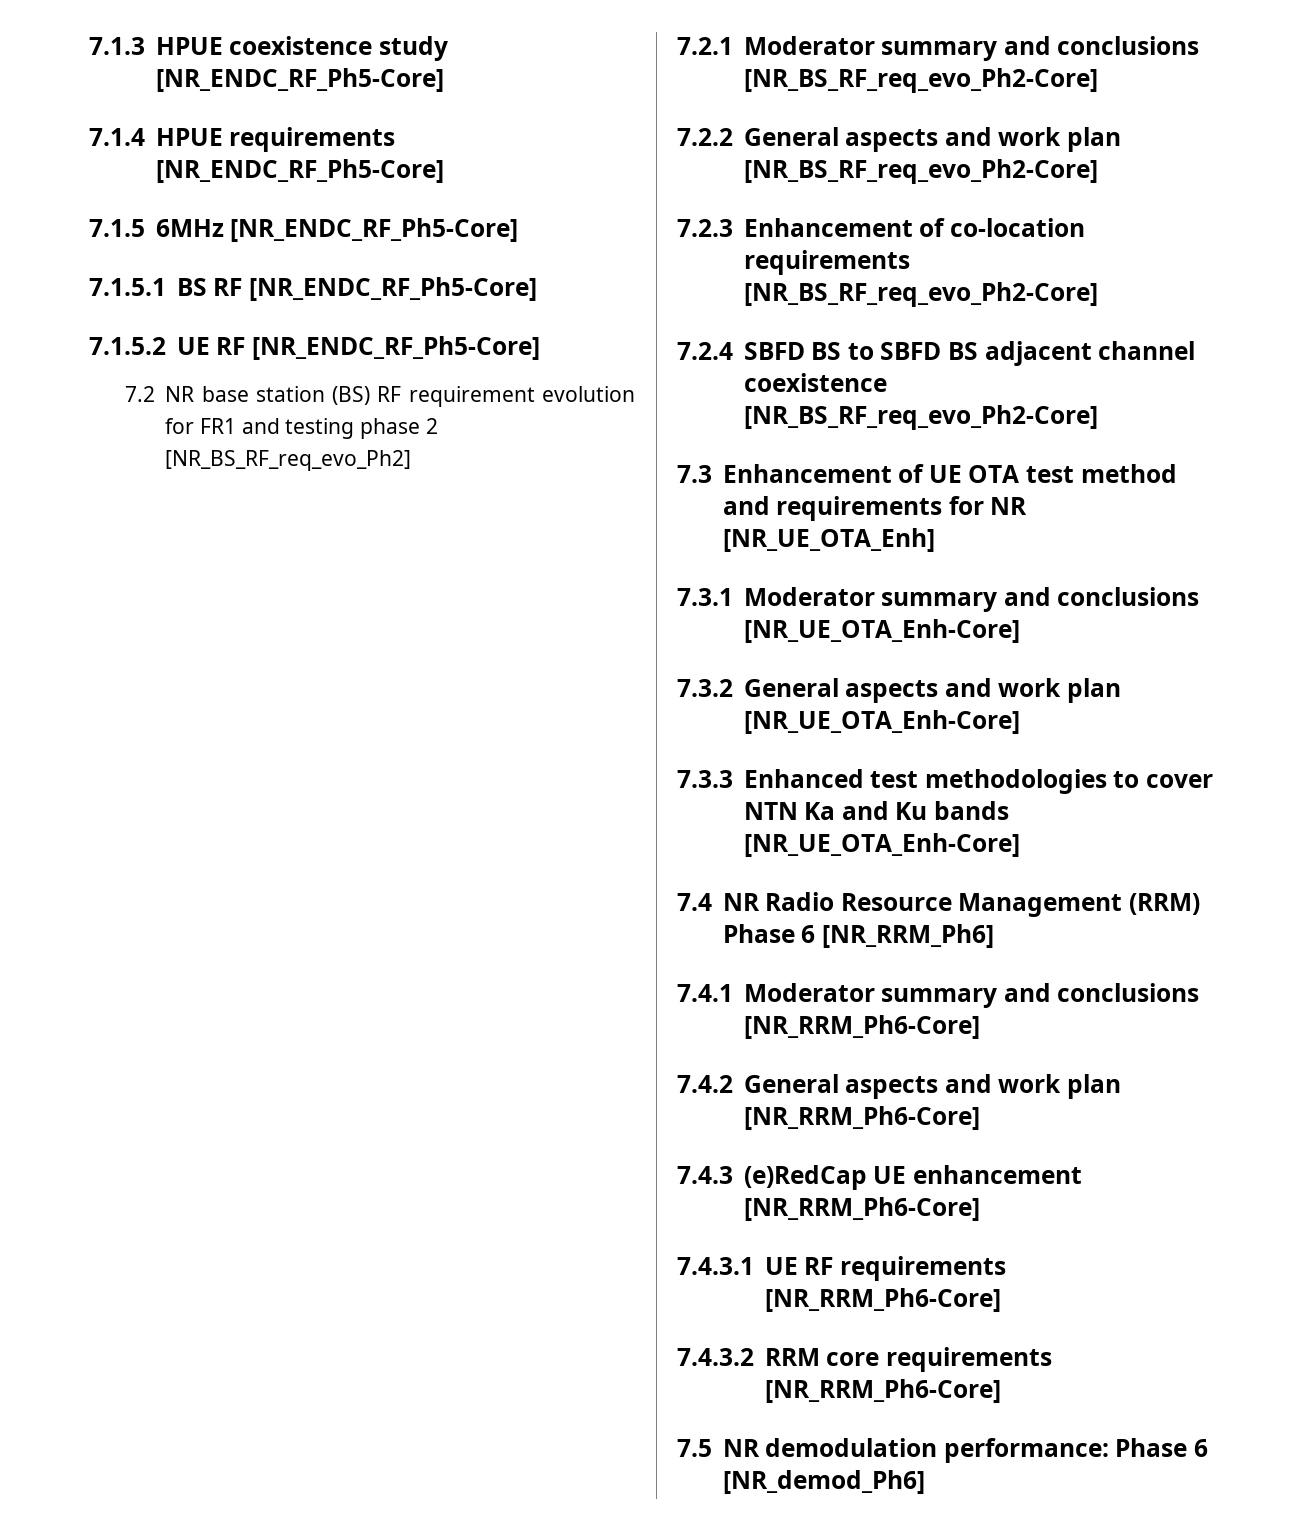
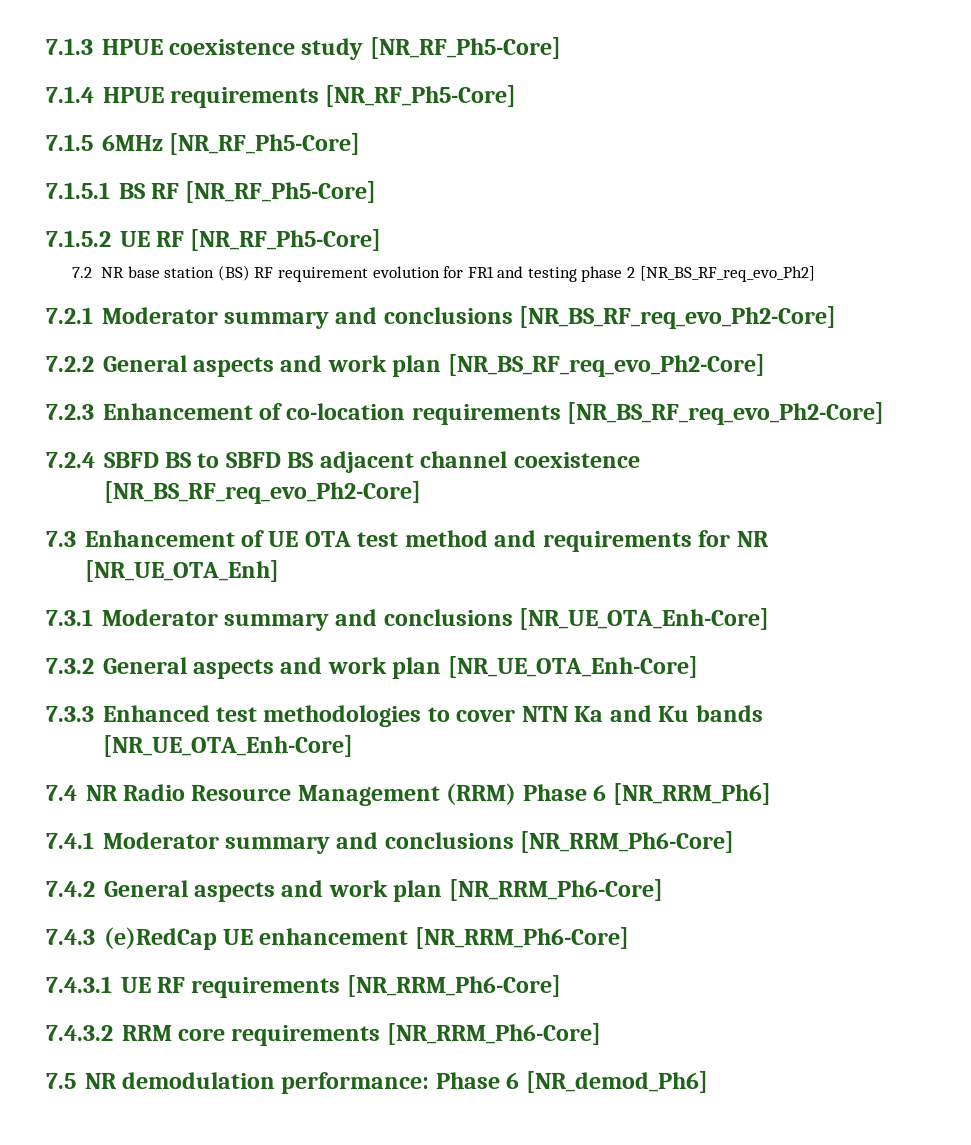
- 7.1.3 HPUE coexistence study [NR_ENDC_RF_Ph5-Core]
+ 7.1.3 HPUE coexistence study [NR_RF_Ph5-Core]
- 7.1.4 HPUE requirements [NR_ENDC_RF_Ph5-Core]
+ 7.1.4 HPUE requirements [NR_RF_Ph5-Core]
- 7.1.5 6MHz [NR_ENDC_RF_Ph5-Core]
+ 7.1.5 6MHz [NR_RF_Ph5-Core]
- 7.1.5.1 BS RF [NR_ENDC_RF_Ph5-Core]
+ 7.1.5.1 BS RF [NR_RF_Ph5-Core]
- 7.1.5.2 UE RF [NR_ENDC_RF_Ph5-Core]
+ 7.1.5.2 UE RF [NR_RF_Ph5-Core]

